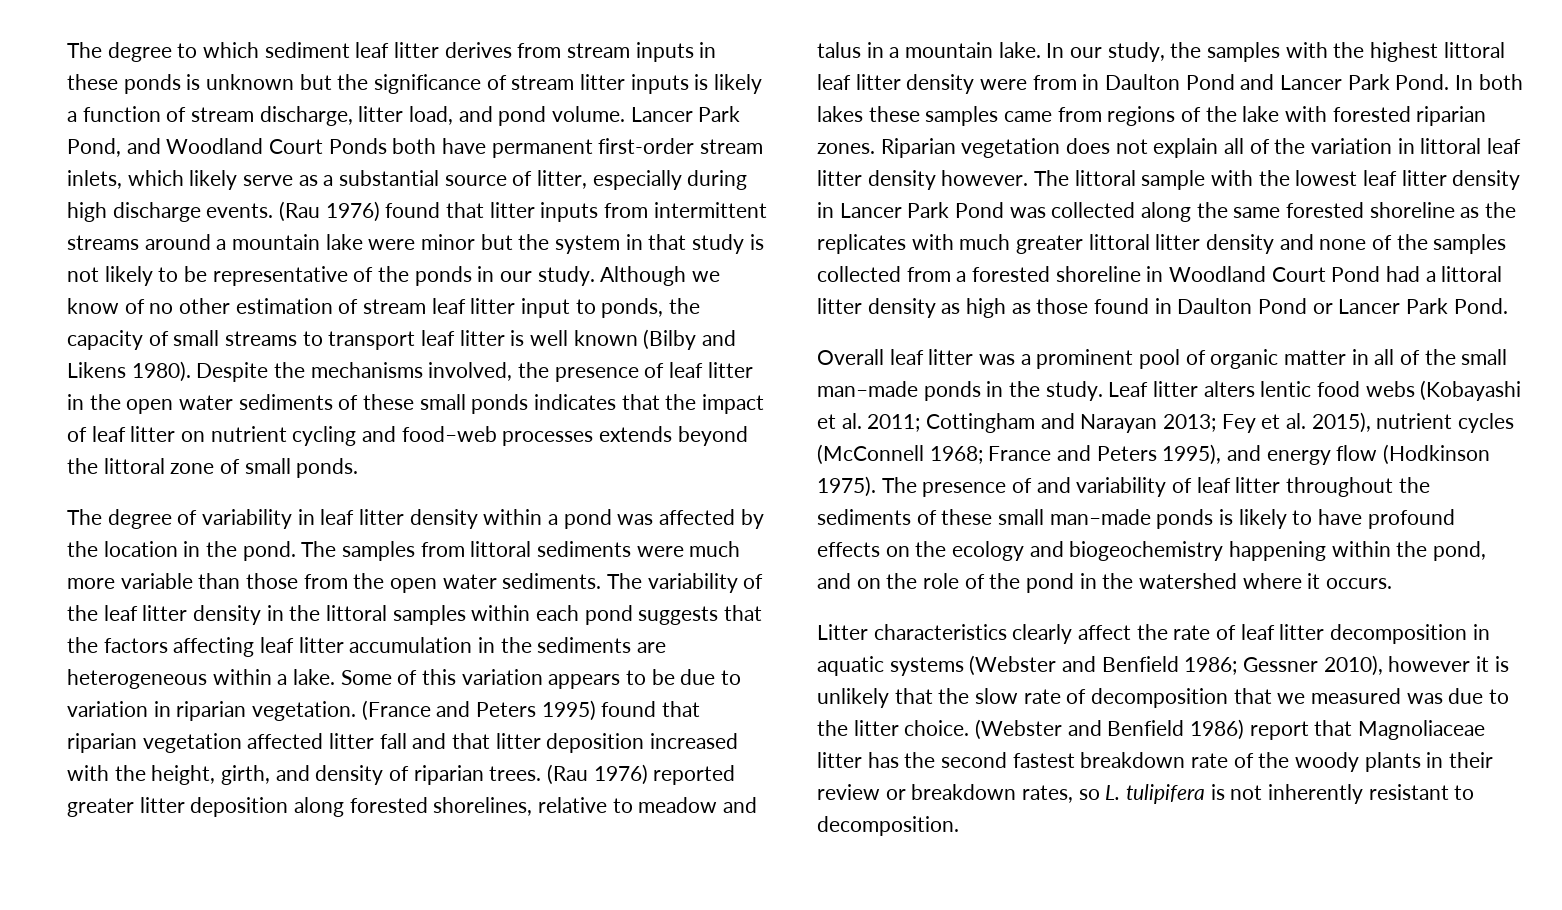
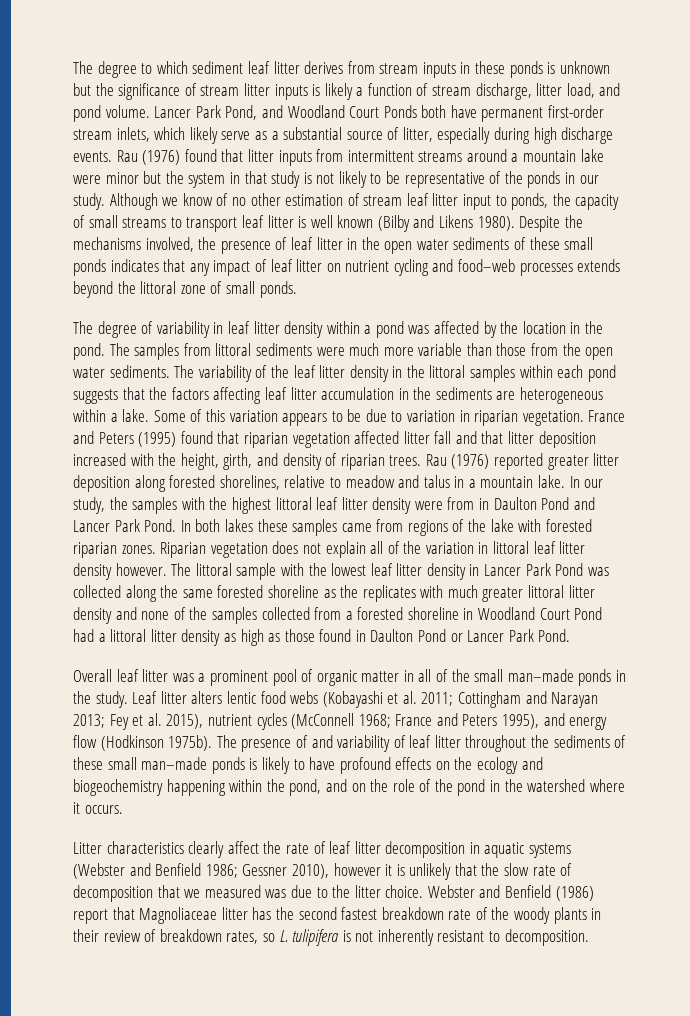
- (Rau 1976) found that litter inputs from intermittent streams around a mountain lake were minor but the system in that study is not likely to be representative of the ponds in our study.
+ Rau (1976) found that litter inputs from intermittent streams around a mountain lake were minor but the system in that study is not likely to be representative of the ponds in our study.
- Despite the mechanisms involved, the presence of leaf litter in the open water sediments of these small ponds indicates that the impact of leaf litter on nutrient cycling and food–web processes extends beyond the littoral zone of small ponds.
+ Despite the mechanisms involved, the presence of leaf litter in the open water sediments of these small ponds indicates that any impact of leaf litter on nutrient cycling and food–web processes extends beyond the littoral zone of small ponds.
- (France and Peters 1995) found that riparian vegetation affected litter fall and that litter deposition increased with the height, girth, and density of riparian trees.
+ France and Peters (1995) found that riparian vegetation affected litter fall and that litter deposition increased with the height, girth, and density of riparian trees.
- (Rau 1976) reported greater litter deposition along forested shorelines, relative to meadow and talus in a mountain lake.
+ Rau (1976) reported greater litter deposition along forested shorelines, relative to meadow and talus in a mountain lake.
- Leaf litter alters lentic food webs (Kobayashi et al. 2011; Cottingham and Narayan 2013; Fey et al. 2015), nutrient cycles (McConnell 1968; France and Peters 1995), and energy flow (Hodkinson 1975).
+ Leaf litter alters lentic food webs (Kobayashi et al. 2011; Cottingham and Narayan 2013; Fey et al. 2015), nutrient cycles (McConnell 1968; France and Peters 1995), and energy flow (Hodkinson 1975b).
- (Webster and Benfield 1986) report that Magnoliaceae litter has the second fastest breakdown rate of the woody plants in their review or breakdown rates, so L. tulipifera is not inherently resistant to decomposition.
+ Webster and Benfield (1986) report that Magnoliaceae litter has the second fastest breakdown rate of the woody plants in their review of breakdown rates, so L. tulipifera is not inherently resistant to decomposition.

